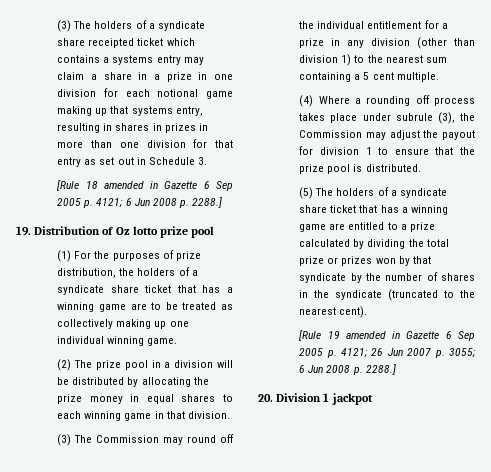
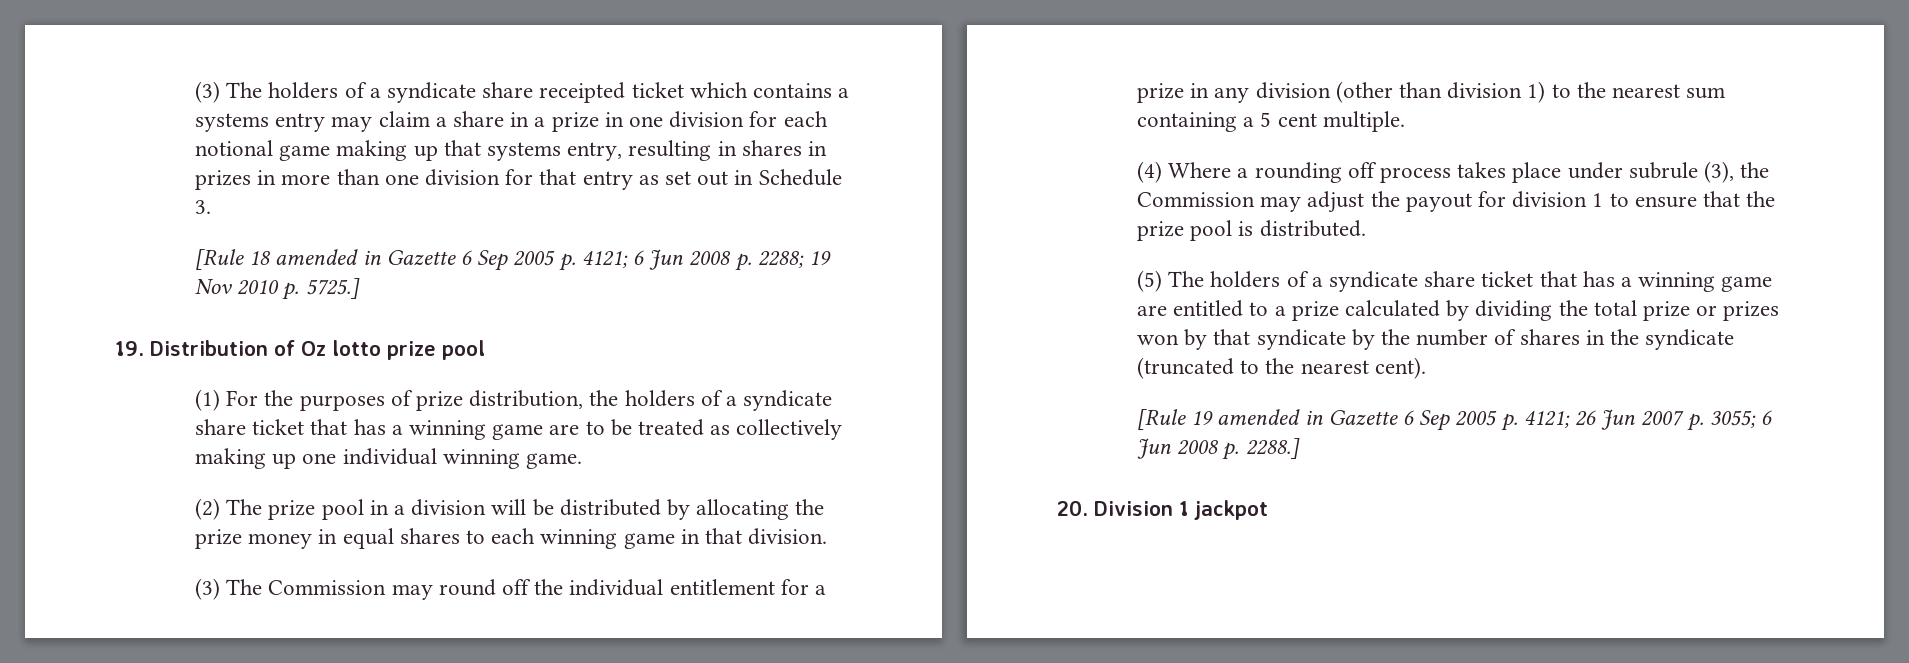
- [Rule 18 amended in Gazette 6 Sep 2005 p. 4121; 6 Jun 2008 p. 2288.]
+ [Rule 18 amended in Gazette 6 Sep 2005 p. 4121; 6 Jun 2008 p. 2288; 19 Nov 2010 p. 5725.]

